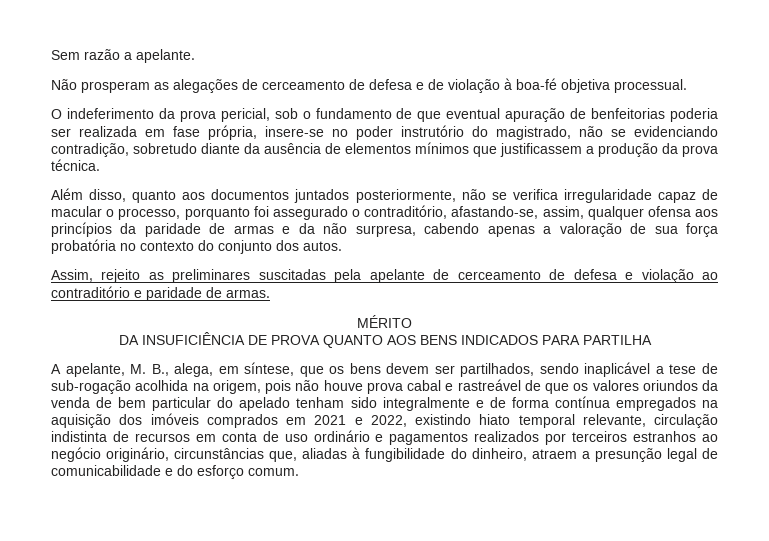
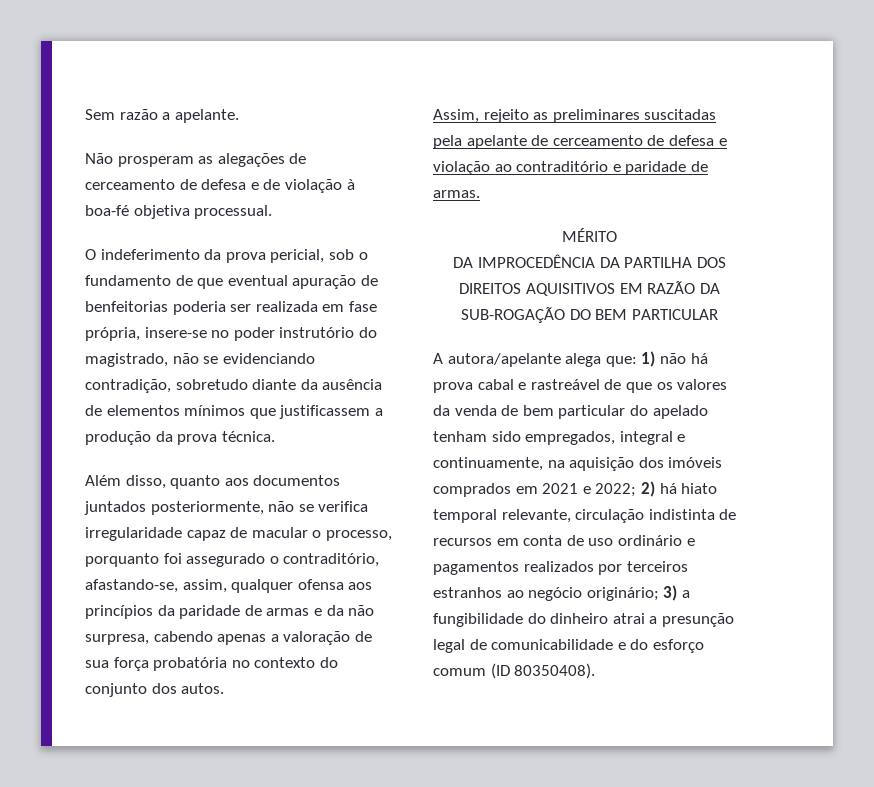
- DA INSUFICIÊNCIA DE PROVA QUANTO AOS BENS INDICADOS PARA PARTILHA
- A apelante, M. B., alega, em síntese, que os bens devem ser partilhados, sendo inaplicável a tese de sub-rogação acolhida na origem, pois não houve prova cabal e rastreável de que os valores oriundos da venda de bem particular do apelado tenham sido integralmente e de forma contínua empregados na aquisição dos imóveis comprados em 2021 e 2022, existindo hiato temporal relevante, circulação indistinta de recursos em conta de uso ordinário e pagamentos realizados por terceiros estranhos ao negócio originário, circunstâncias que, aliadas à fungibilidade do dinheiro, atraem a presunção legal de comunicabilidade e do esforço comum.
+ DA IMPROCEDÊNCIA DA PARTILHA DOS DIREITOS AQUISITIVOS EM RAZÃO DA SUB-ROGAÇÃO DO BEM PARTICULAR
+ A autora/apelante alega que: 1) não há prova cabal e rastreável de que os valores da venda de bem particular do apelado tenham sido empregados, integral e continuamente, na aquisição dos imóveis comprados em 2021 e 2022; 2) há hiato temporal relevante, circulação indistinta de recursos em conta de uso ordinário e pagamentos realizados por terceiros estranhos ao negócio originário; 3) a fungibilidade do dinheiro atrai a presunção legal de comunicabilidade e do esforço comum (ID 80350408).

